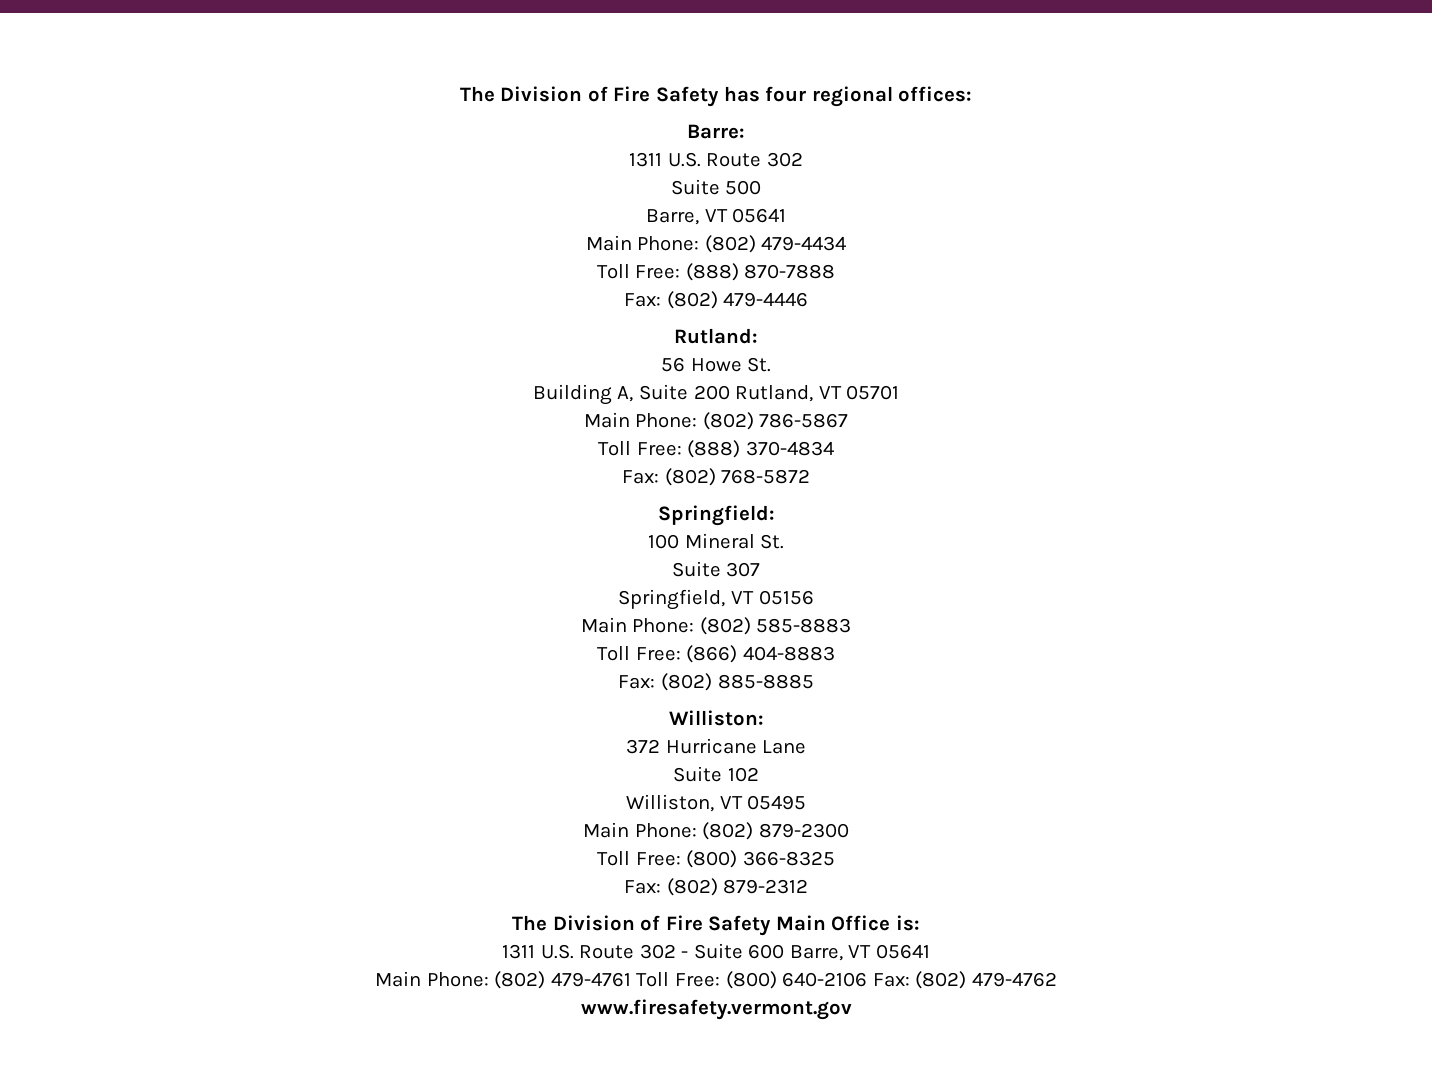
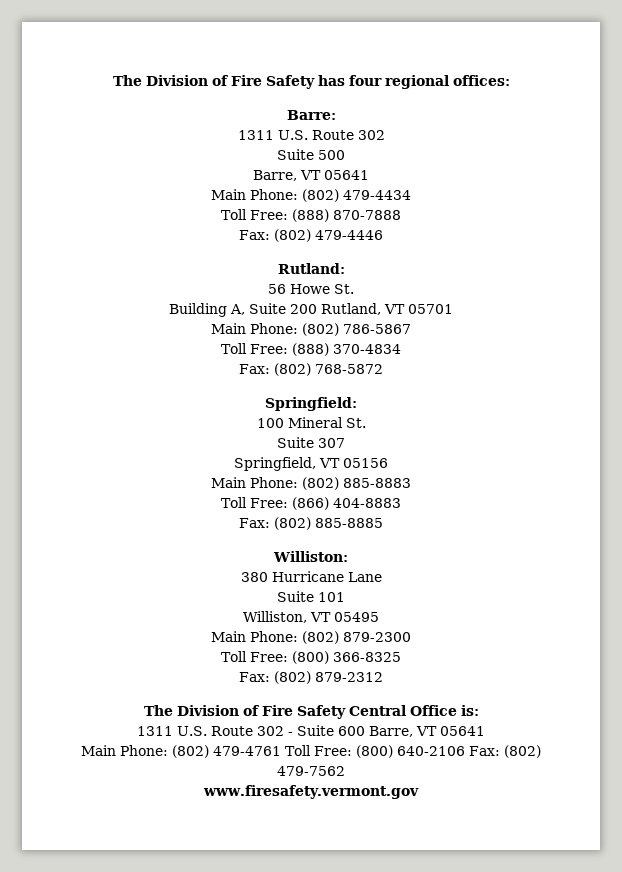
- Main Phone: (802) 585-8883
+ Main Phone: (802) 885-8883
- 372 Hurricane Lane
+ 380 Hurricane Lane
- Suite 102
+ Suite 101
- The Division of Fire Safety Main Office is:
+ The Division of Fire Safety Central Office is:
- Main Phone: (802) 479-4761 Toll Free: (800) 640-2106 Fax: (802) 479-4762
+ Main Phone: (802) 479-4761 Toll Free: (800) 640-2106 Fax: (802) 479-7562

